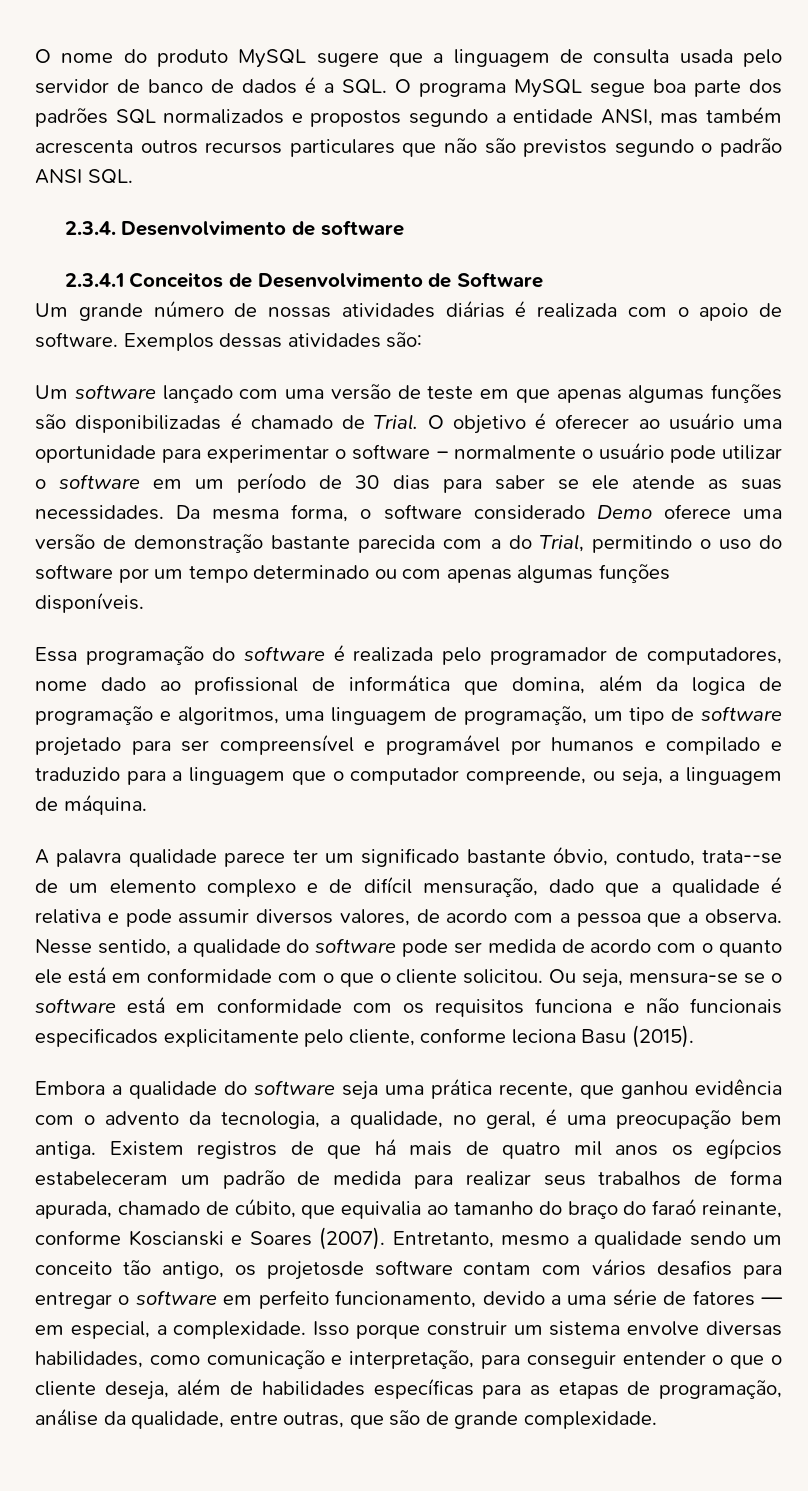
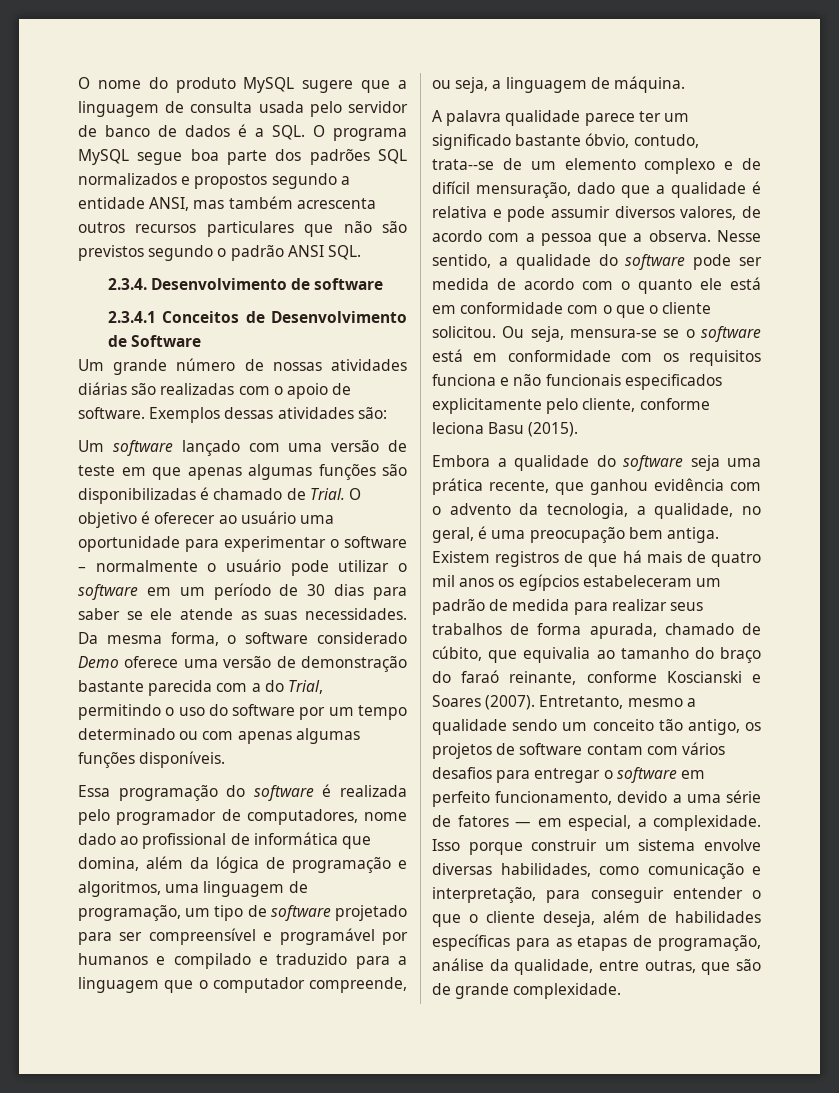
- Um grande número de nossas atividades diárias é realizada com o apoio de software.
+ Um grande número de nossas atividades diárias são realizadas com o apoio de software.
- Essa programação do software é realizada pelo programador de computadores, nome dado ao profissional de informática que domina, além da logica de programação e algoritmos, uma linguagem de programação, um tipo de software projetado para ser compreensível e programável por humanos e compilado e traduzido para a linguagem que o computador compreende, ou seja, a linguagem de máquina.
+ Essa programação do software é realizada pelo programador de computadores, nome dado ao profissional de informática que domina, além da lógica de programação e algoritmos, uma linguagem de programação, um tipo de software projetado para ser compreensível e programável por humanos e compilado e traduzido para a linguagem que o computador compreende, ou seja, a linguagem de máquina.
- Entretanto, mesmo a qualidade sendo um conceito tão antigo, os projetosde software contam com vários desafios para entregar o software em perfeito funcionamento, devido a uma série de fatores — em especial, a complexidade.
+ Entretanto, mesmo a qualidade sendo um conceito tão antigo, os projetos de software contam com vários desafios para entregar o software em perfeito funcionamento, devido a uma série de fatores — em especial, a complexidade.

